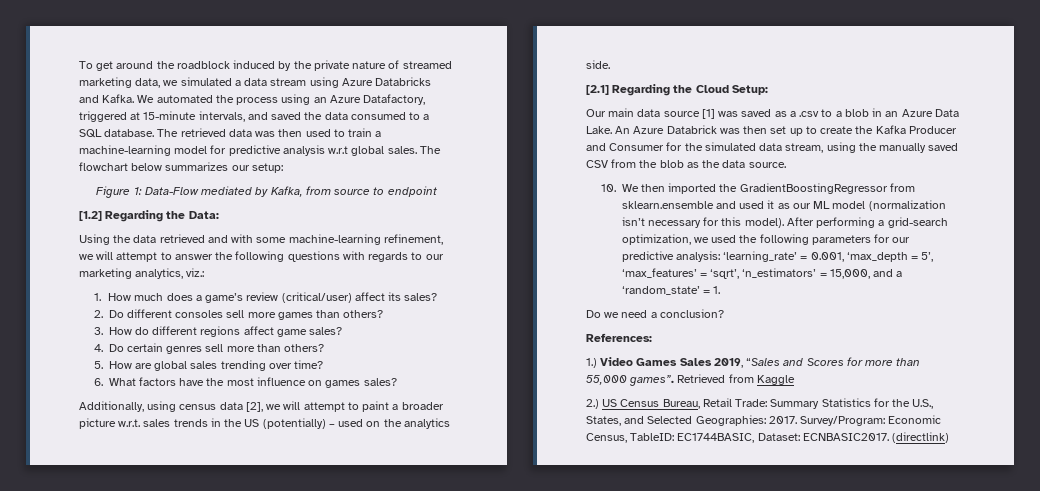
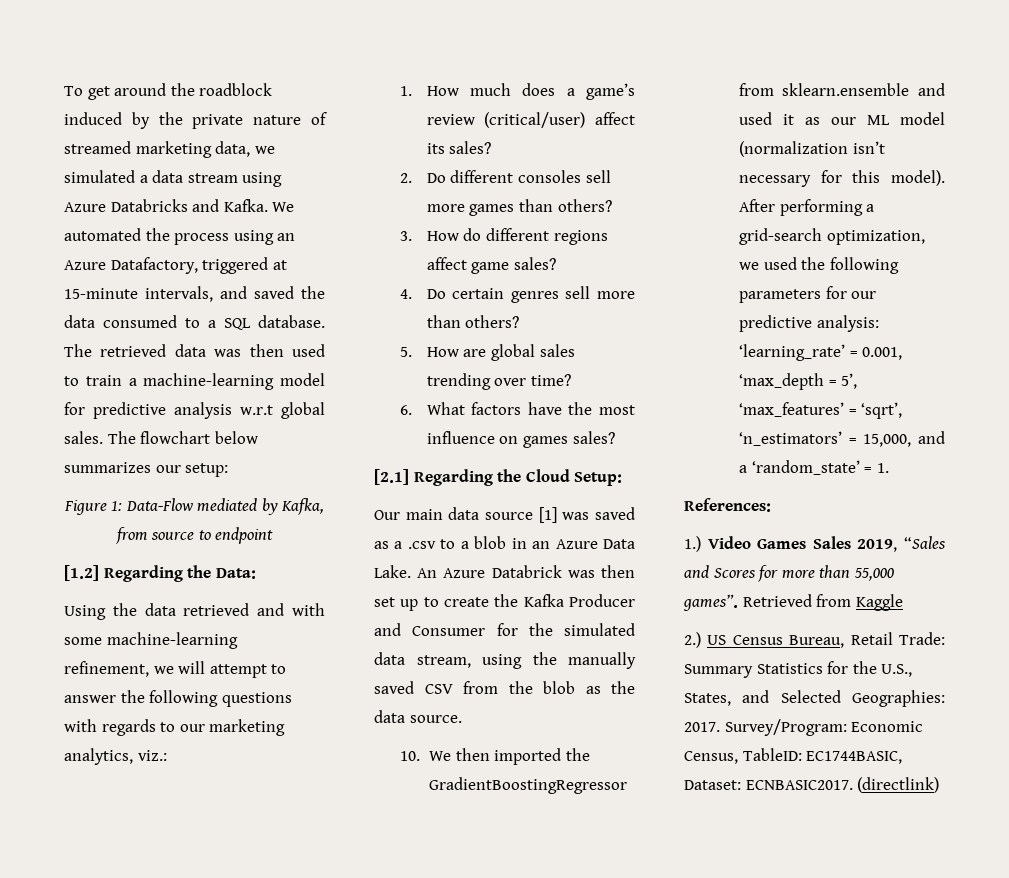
- Additionally, using census data [2], we will attempt to paint a broader picture w.r.t. sales trends in the US (potentially) – used on the analytics side.
- Do we need a conclusion?

